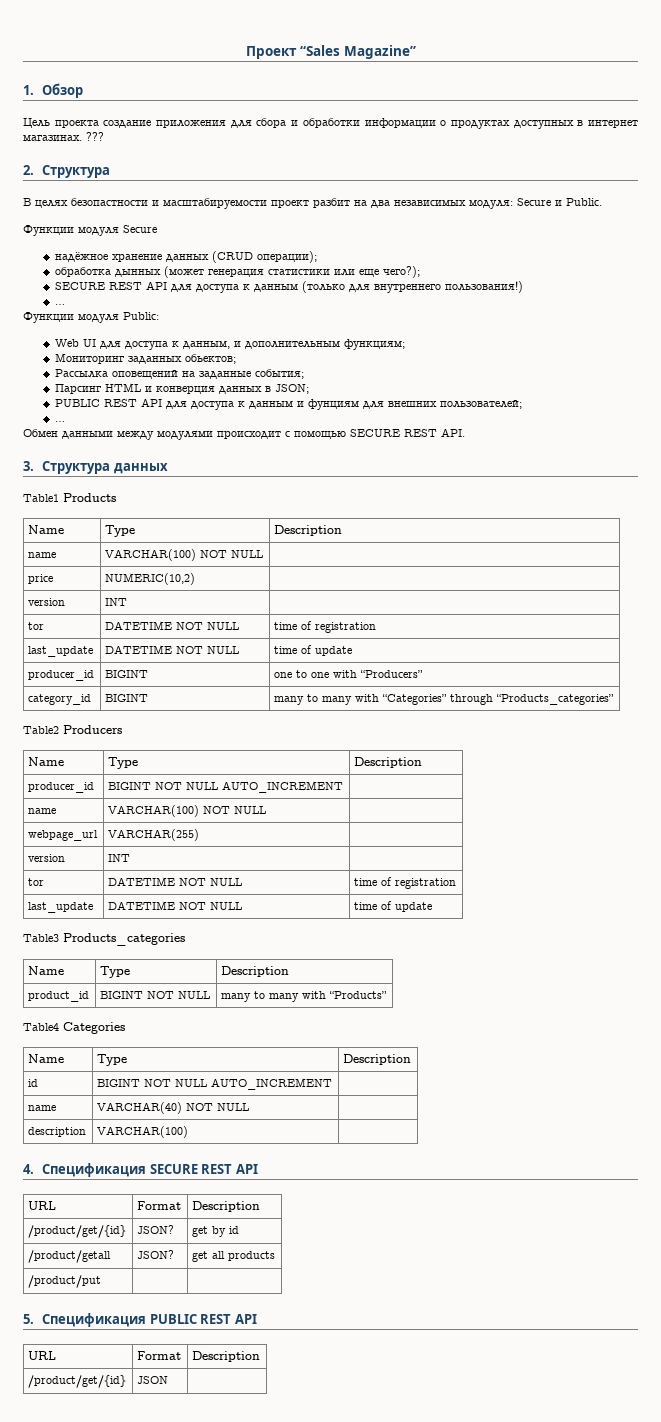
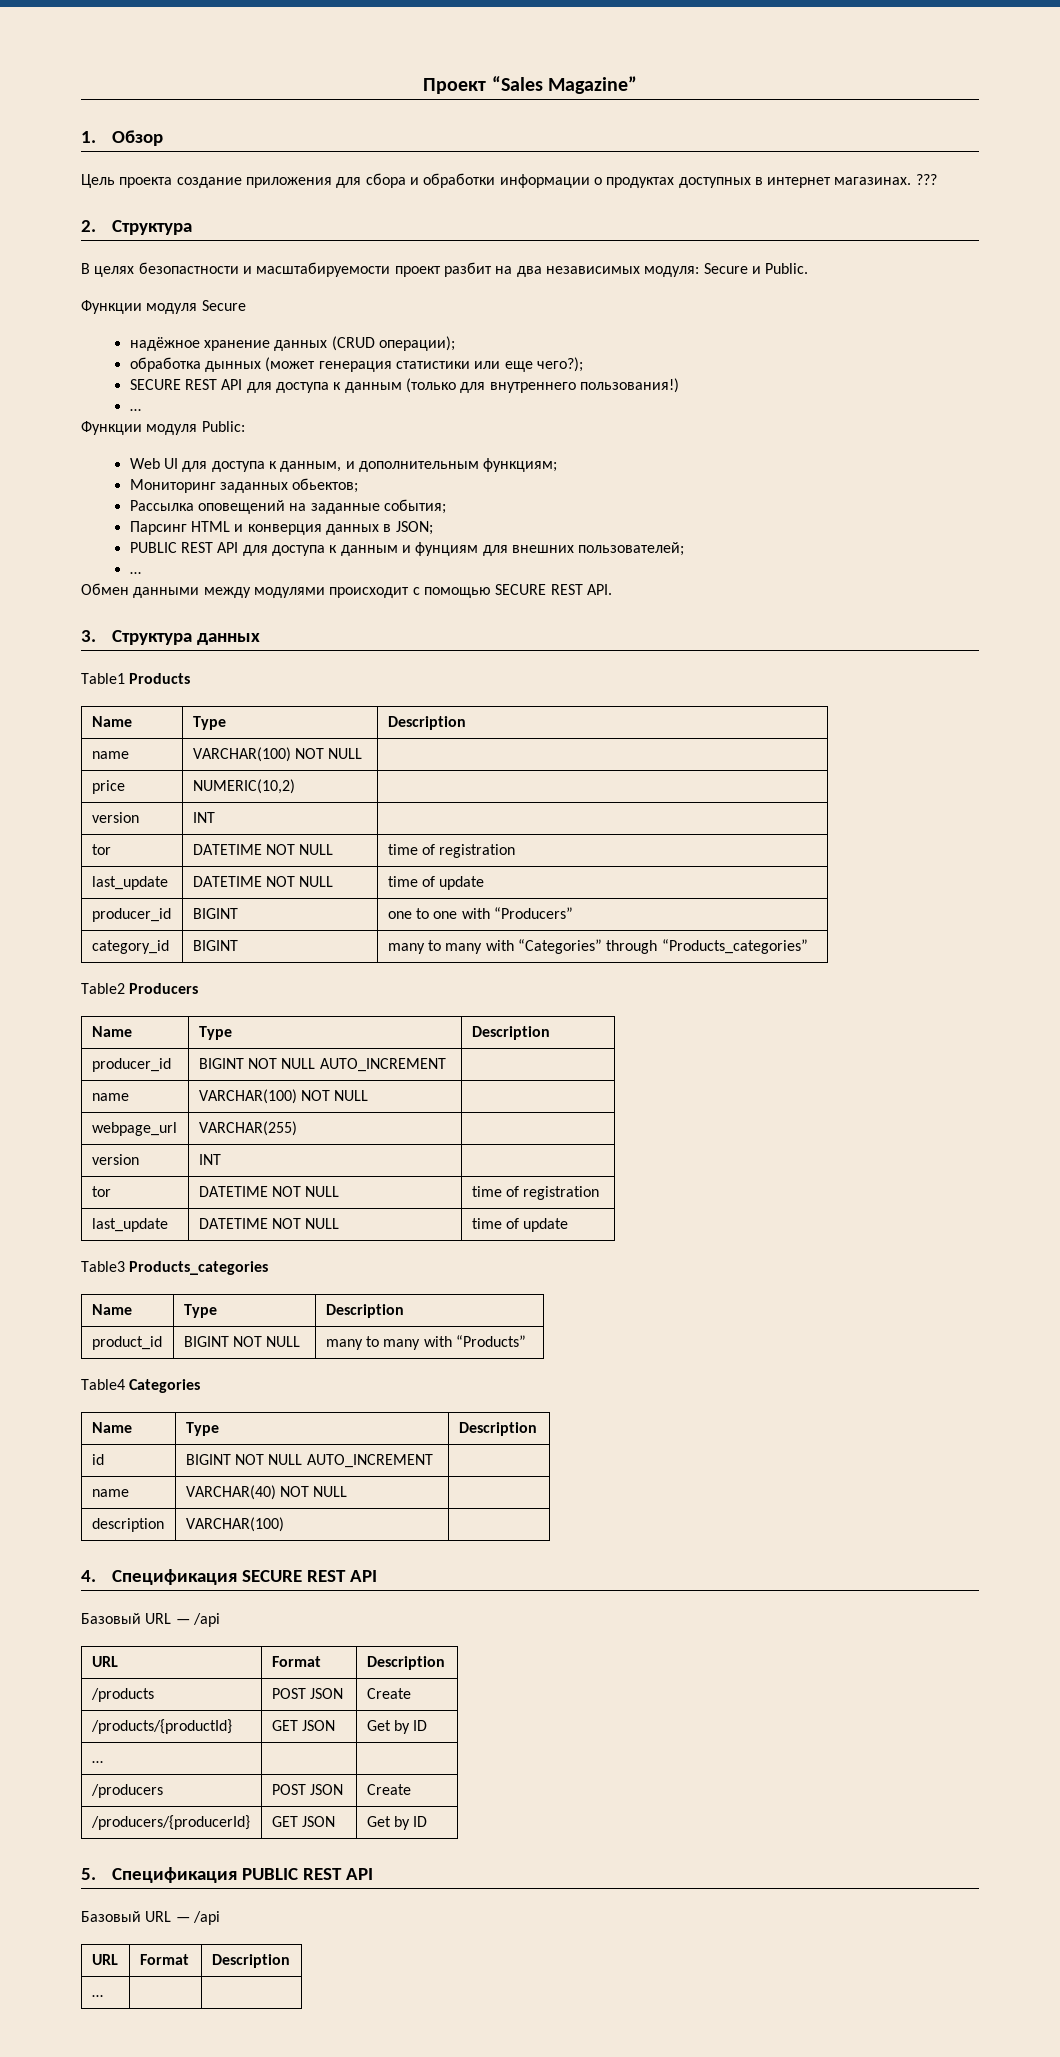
  4. Спецификация SECURE REST API
+ Базовый URL — /api
  URL | Format | Description
- /product/get/{id} | JSON? | get by id
- /product/getall | JSON? | get all products
- /product/put | |
+ /products | POST JSON | Create
+ /products/{productId} | GET JSON | Get by ID
+ … | |
+ /producers | POST JSON | Create
+ /producers/{producerId} | GET JSON | Get by ID
  5. Спецификация PUBLIC REST API
+ Базовый URL — /api
  URL | Format | Description
- /product/get/{id} | JSON |
+ … | |

